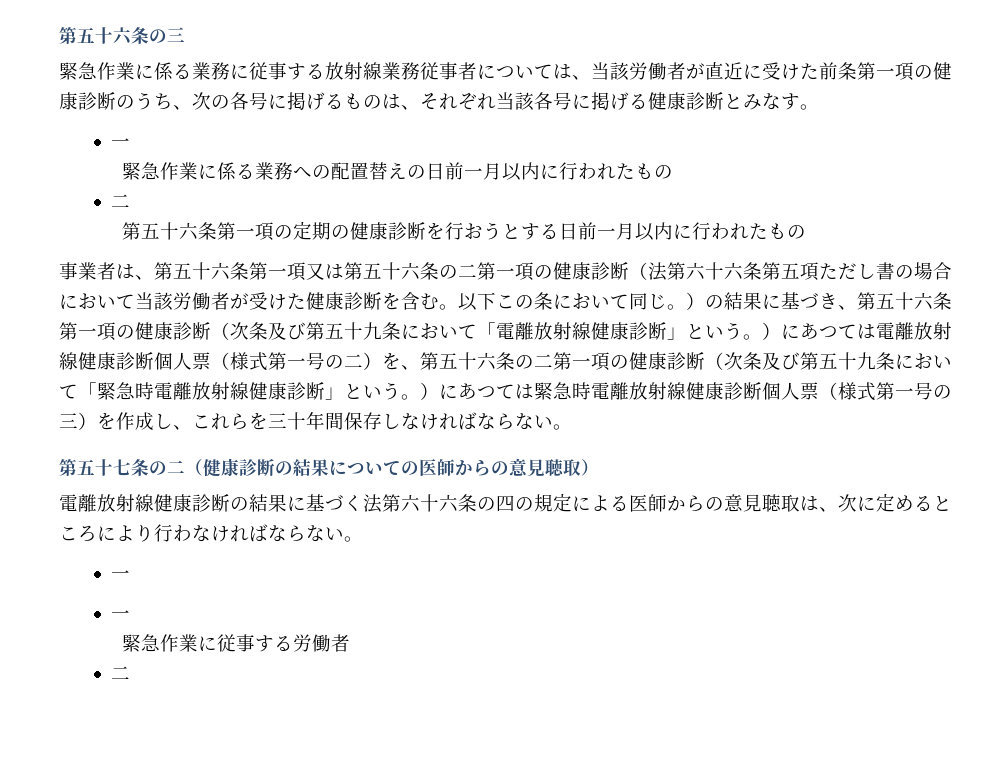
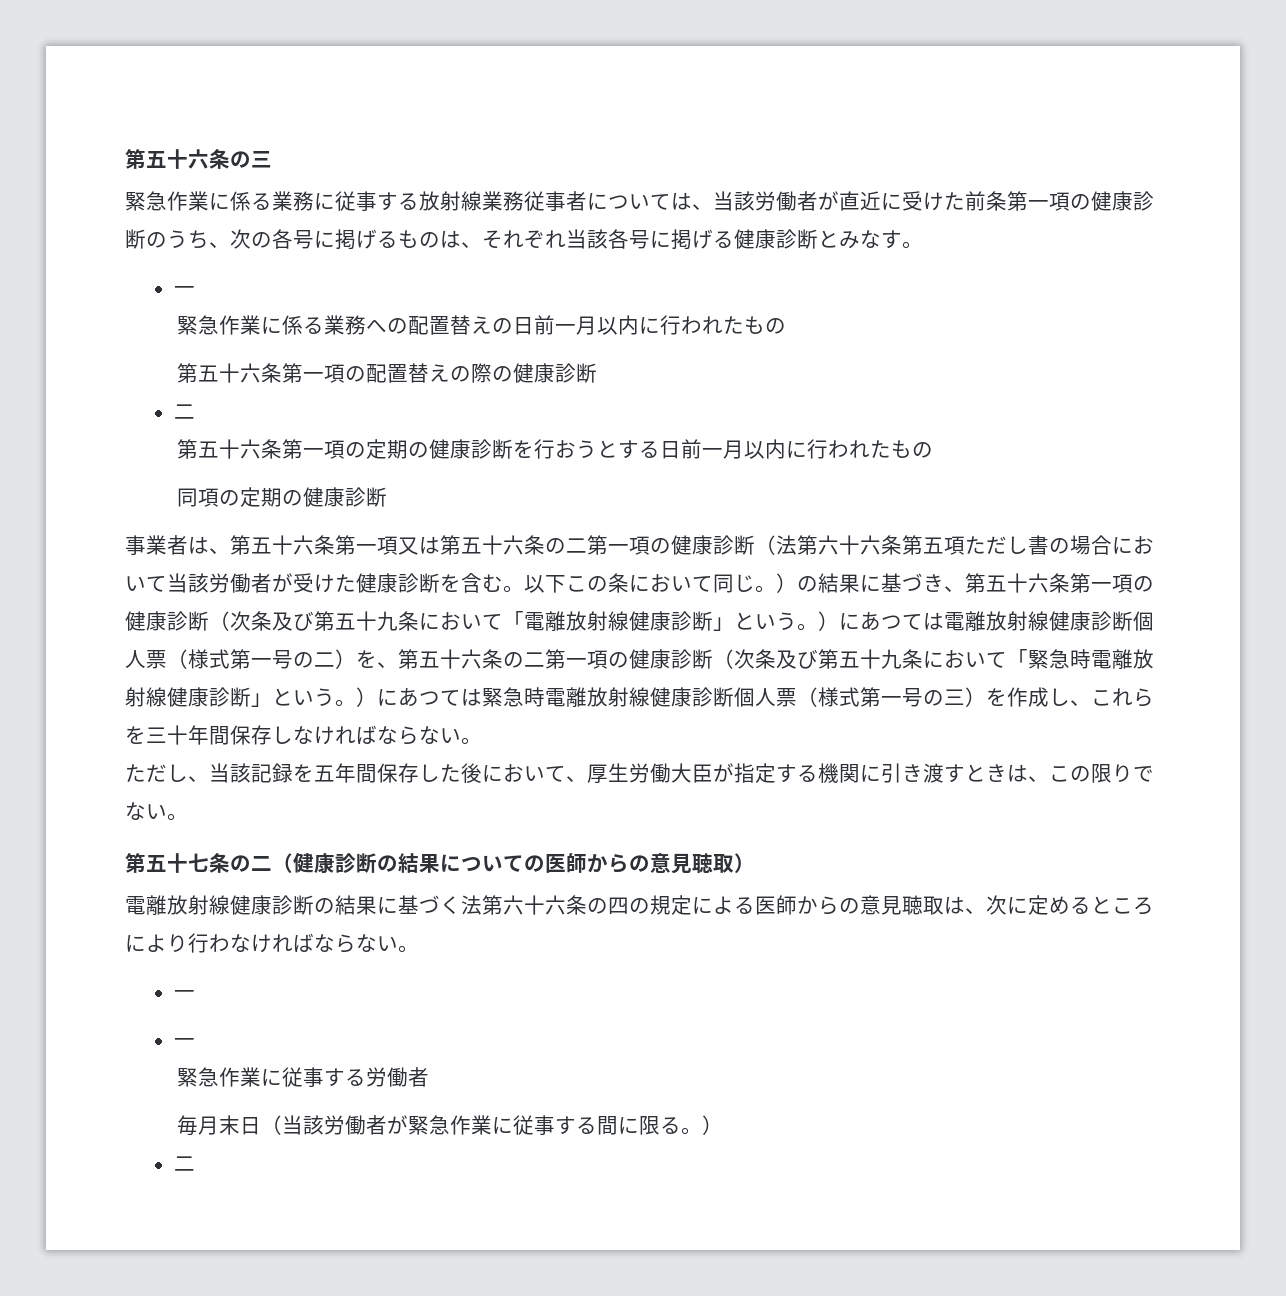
+ 第五十六条第一項の配置替えの際の健康診断
+ 同項の定期の健康診断
+ ただし、当該記録を五年間保存した後において、厚生労働大臣が指定する機関に引き渡すときは、この限りでない。
+ 毎月末日（当該労働者が緊急作業に従事する間に限る。）

